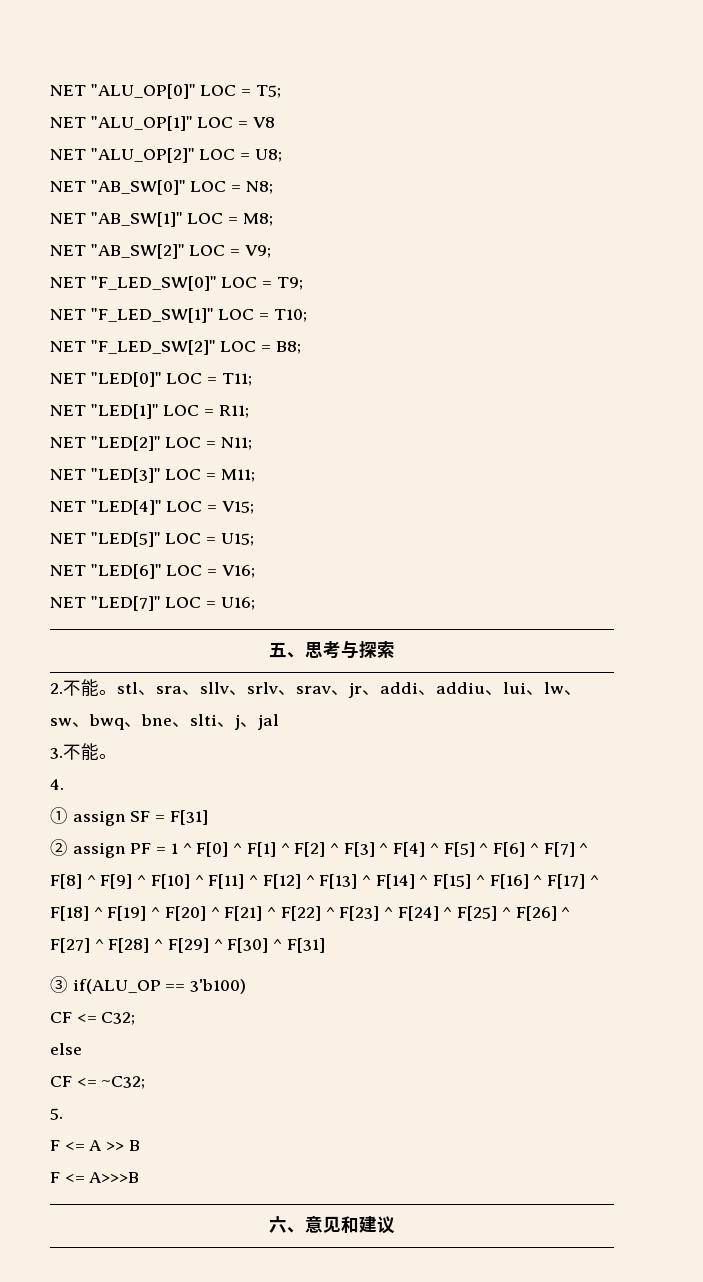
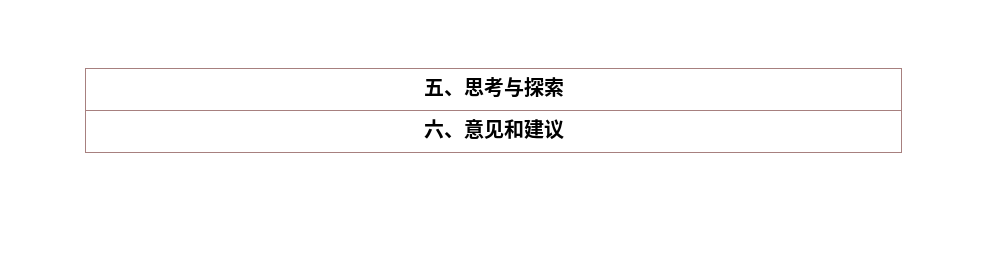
- NET "ALU_OP[0]" LOC = T5;
- NET "ALU_OP[1]" LOC = V8
- NET "ALU_OP[2]" LOC = U8;
- NET "AB_SW[0]" LOC = N8;
- NET "AB_SW[1]" LOC = M8;
- NET "AB_SW[2]" LOC = V9;
- NET "F_LED_SW[0]" LOC = T9;
- NET "F_LED_SW[1]" LOC = T10;
- NET "F_LED_SW[2]" LOC = B8;
- NET "LED[0]" LOC = T11;
- NET "LED[1]" LOC = R11;
- NET "LED[2]" LOC = N11;
- NET "LED[3]" LOC = M11;
- NET "LED[4]" LOC = V15;
- NET "LED[5]" LOC = U15;
- NET "LED[6]" LOC = V16;
- NET "LED[7]" LOC = U16;
  五、思考与探索
- 2.不能。stl、sra、sllv、srlv、srav、jr、addi、addiu、lui、lw、sw、bwq、bne、slti、j、jal
- 3.不能。
- 4.
- ① assign SF = F[31]
- ② assign PF = 1 ^ F[0] ^ F[1] ^ F[2] ^ F[3] ^ F[4] ^ F[5] ^ F[6] ^ F[7] ^ F[8] ^ F[9] ^ F[10] ^ F[11] ^ F[12] ^ F[13] ^ F[14] ^ F[15] ^ F[16] ^ F[17] ^ F[18] ^ F[19] ^ F[20] ^ F[21] ^ F[22] ^ F[23] ^ F[24] ^ F[25] ^ F[26] ^ F[27] ^ F[28] ^ F[29] ^ F[30] ^ F[31]
- ③ if(ALU_OP == 3'b100)
- CF <= C32;
- else
- CF <= ~C32;
- 5.
- F <= A >> B
- F <= A>>>B

